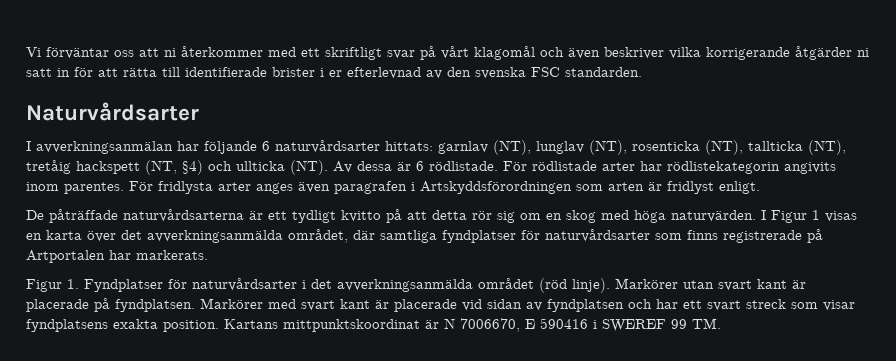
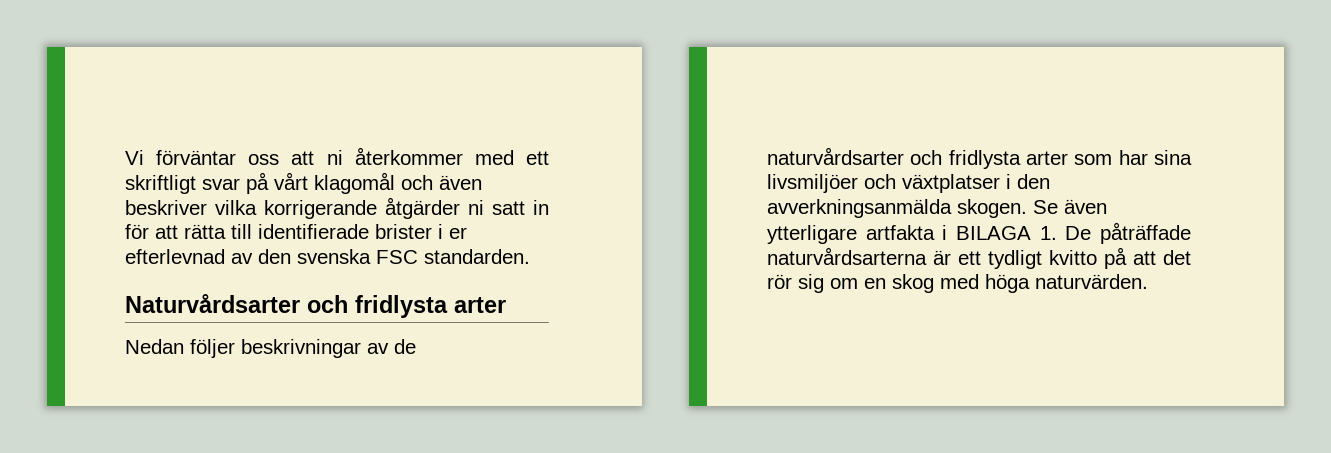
- Naturvårdsarter
- I avverkningsanmälan har följande 6 naturvårdsarter hittats: garnlav (NT), lunglav (NT), rosenticka (NT), tallticka (NT), tretåig hackspett (NT, §4) och ullticka (NT). Av dessa är 6 rödlistade. För rödlistade arter har rödlistekategorin angivits inom parentes. För fridlysta arter anges även paragrafen i Artskyddsförordningen som arten är fridlyst enligt.
- De påträffade naturvårdsarterna är ett tydligt kvitto på att detta rör sig om en skog med höga naturvärden. I Figur 1 visas en karta över det avverkningsanmälda området, där samtliga fyndplatser för naturvårdsarter som finns registrerade på Artportalen har markerats.
- Figur 1. Fyndplatser för naturvårdsarter i det avverkningsanmälda området (röd linje). Markörer utan svart kant är placerade på fyndplatsen. Markörer med svart kant är placerade vid sidan av fyndplatsen och har ett svart streck som visar fyndplatsens exakta position. Kartans mittpunktskoordinat är N 7006670, E 590416 i SWEREF 99 TM.
+ Naturvårdsarter och fridlysta arter
+ Nedan följer beskrivningar av de naturvårdsarter och fridlysta arter som har sina livsmiljöer och växtplatser i den avverkningsanmälda skogen. Se även ytterligare artfakta i BILAGA 1. De påträffade naturvårdsarterna är ett tydligt kvitto på att det rör sig om en skog med höga naturvärden.

